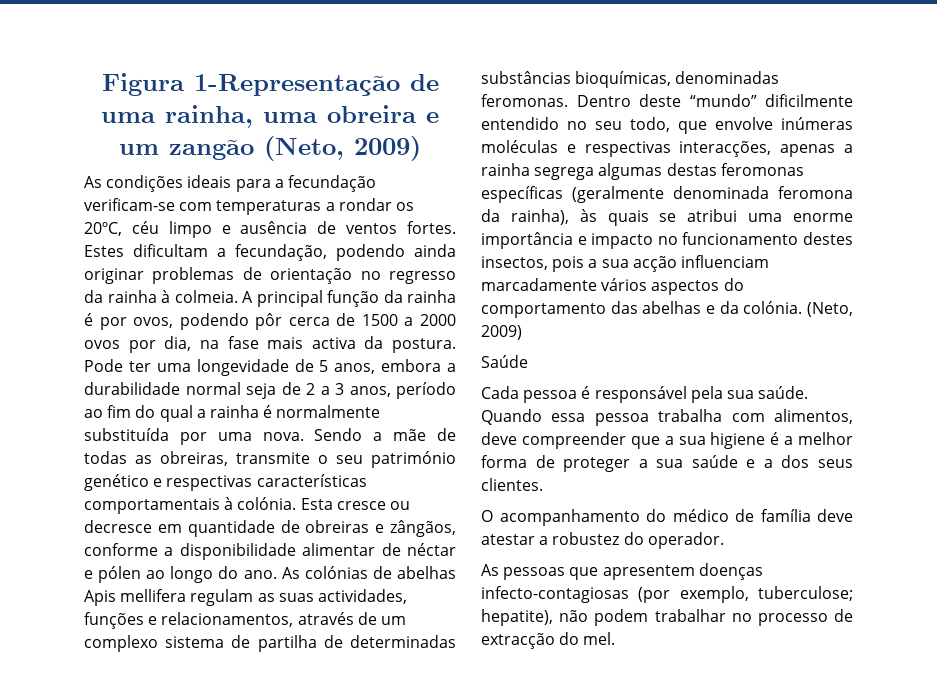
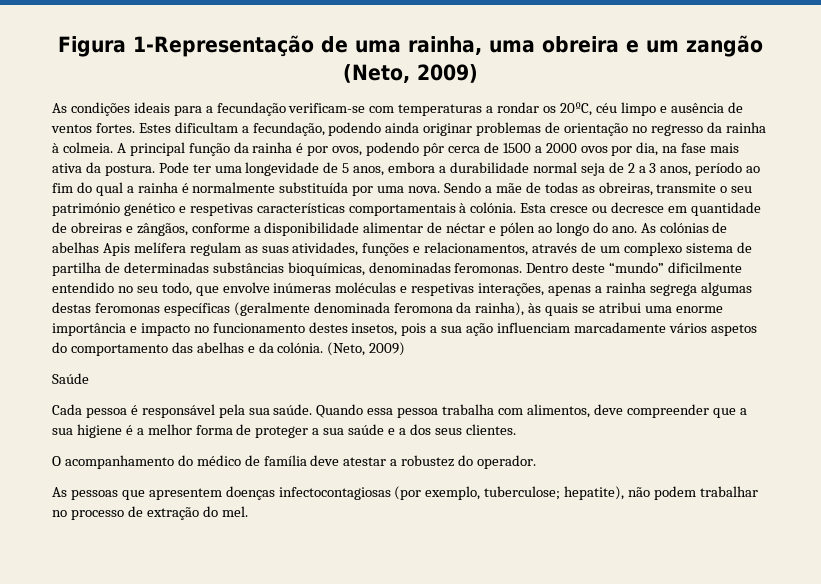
- A principal função da rainha é por ovos, podendo pôr cerca de 1500 a 2000 ovos por dia, na fase mais activa da postura.
+ A principal função da rainha é por ovos, podendo pôr cerca de 1500 a 2000 ovos por dia, na fase mais ativa da postura.
- Sendo a mãe de todas as obreiras, transmite o seu património genético e respectivas características comportamentais à colónia.
+ Sendo a mãe de todas as obreiras, transmite o seu património genético e respetivas características comportamentais à colónia.
- As colónias de abelhas Apis mellifera regulam as suas actividades, funções e relacionamentos, através de um complexo sistema de partilha de determinadas substâncias bioquímicas, denominadas feromonas.
+ As colónias de abelhas Apis melífera regulam as suas atividades, funções e relacionamentos, através de um complexo sistema de partilha de determinadas substâncias bioquímicas, denominadas feromonas.
- Dentro deste “mundo” dificilmente entendido no seu todo, que envolve inúmeras moléculas e respectivas interacções, apenas a rainha segrega algumas destas feromonas específicas (geralmente denominada feromona da rainha), às quais se atribui uma enorme importância e impacto no funcionamento destes insectos, pois a sua acção influenciam marcadamente vários aspectos do comportamento das abelhas e da colónia.
+ Dentro deste “mundo” dificilmente entendido no seu todo, que envolve inúmeras moléculas e respetivas interações, apenas a rainha segrega algumas destas feromonas específicas (geralmente denominada feromona da rainha), às quais se atribui uma enorme importância e impacto no funcionamento destes insetos, pois a sua ação influenciam marcadamente vários aspetos do comportamento das abelhas e da colónia.
- As pessoas que apresentem doenças infecto-contagiosas (por exemplo, tuberculose; hepatite), não podem trabalhar no processo de extracção do mel.
+ As pessoas que apresentem doenças infectocontagiosas (por exemplo, tuberculose; hepatite), não podem trabalhar no processo de extração do mel.

